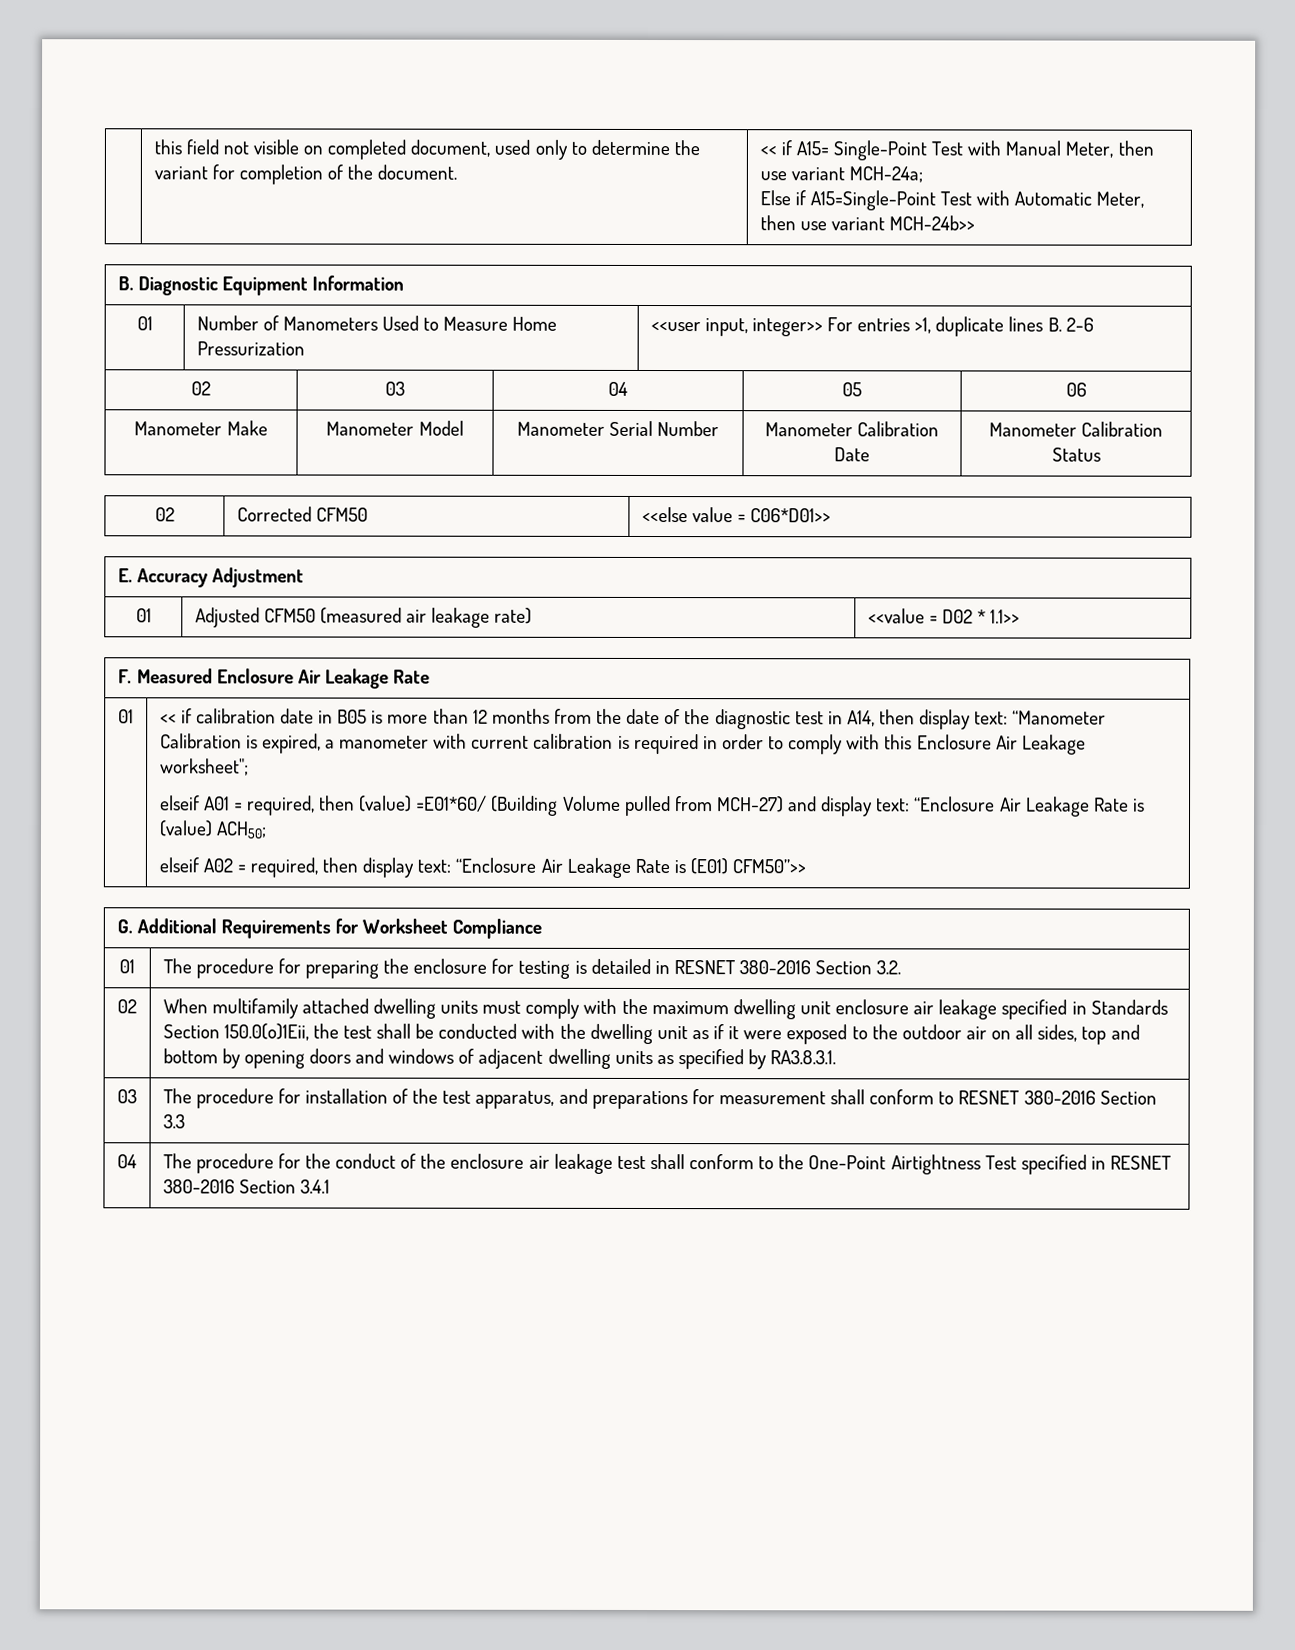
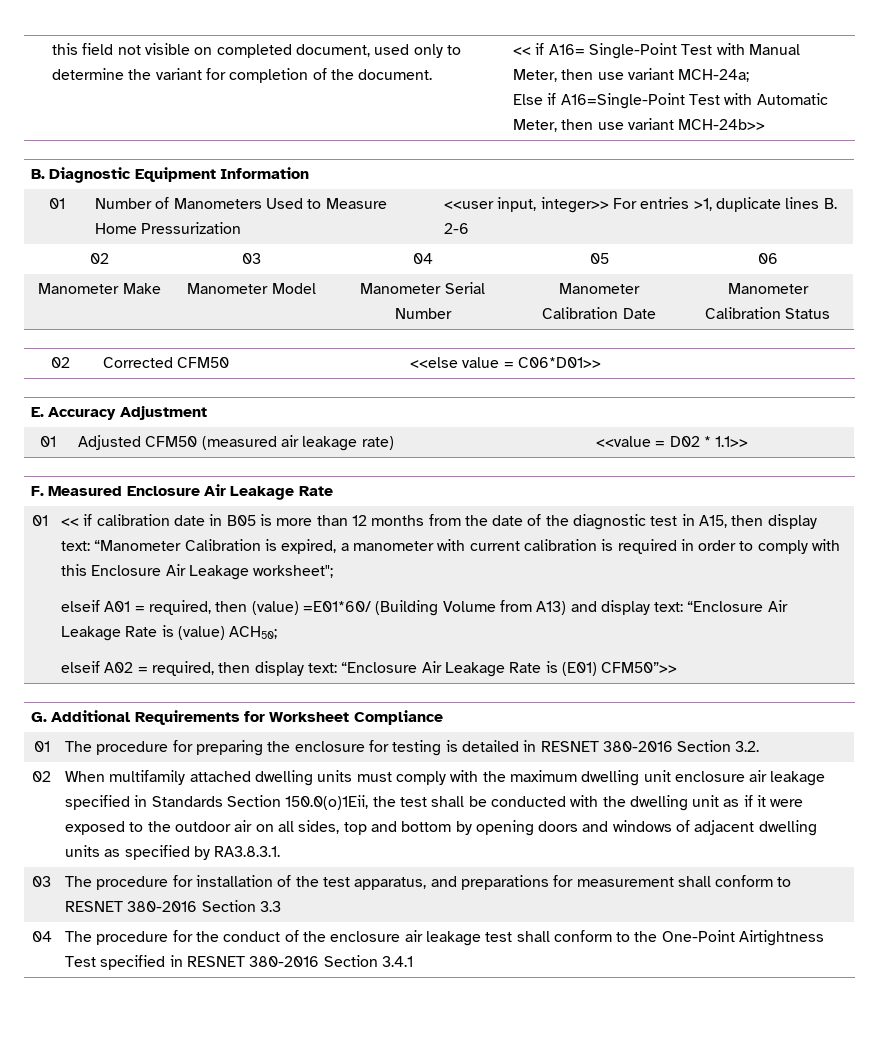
- << if A15= Single-Point Test with Manual Meter, then use variant MCH-24a;
+ << if A16= Single-Point Test with Manual Meter, then use variant MCH-24a;
- Else if A15=Single-Point Test with Automatic Meter, then use variant MCH-24b>>
+ Else if A16=Single-Point Test with Automatic Meter, then use variant MCH-24b>>
- << if calibration date in B05 is more than 12 months from the date of the diagnostic test in A14, then display text: “Manometer Calibration is expired, a manometer with current calibration is required in order to comply with this Enclosure Air Leakage worksheet";
+ << if calibration date in B05 is more than 12 months from the date of the diagnostic test in A15, then display text: “Manometer Calibration is expired, a manometer with current calibration is required in order to comply with this Enclosure Air Leakage worksheet";
- elseif A01 = required, then (value) =E01*60/ (Building Volume pulled from MCH-27) and display text: “Enclosure Air Leakage Rate is (value) ACH50;
+ elseif A01 = required, then (value) =E01*60/ (Building Volume from A13) and display text: “Enclosure Air Leakage Rate is (value) ACH50;

